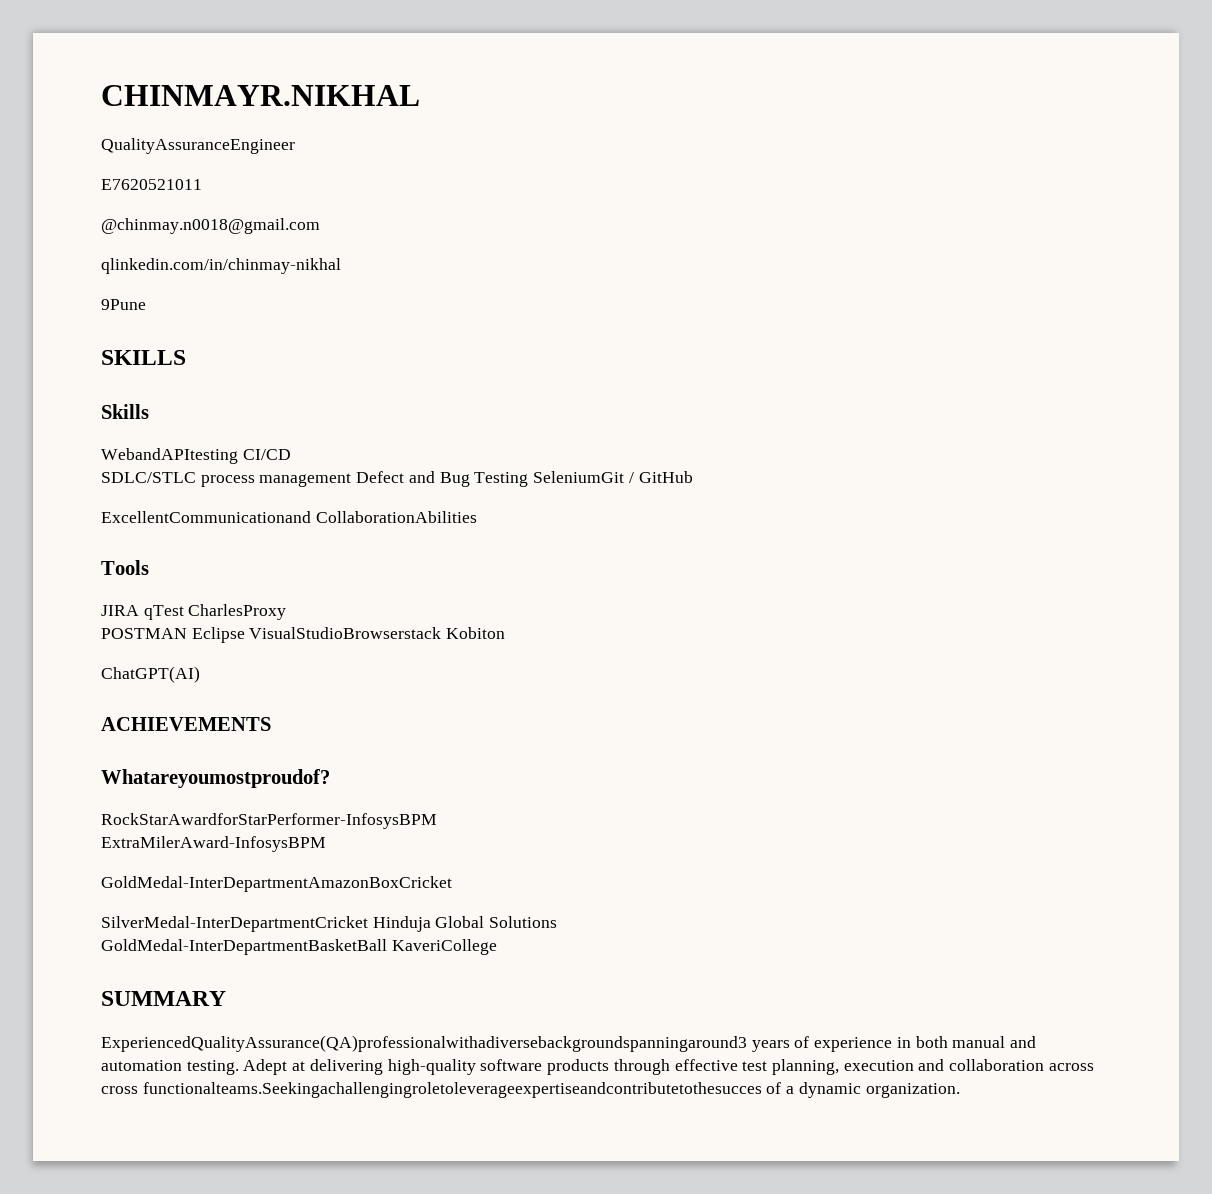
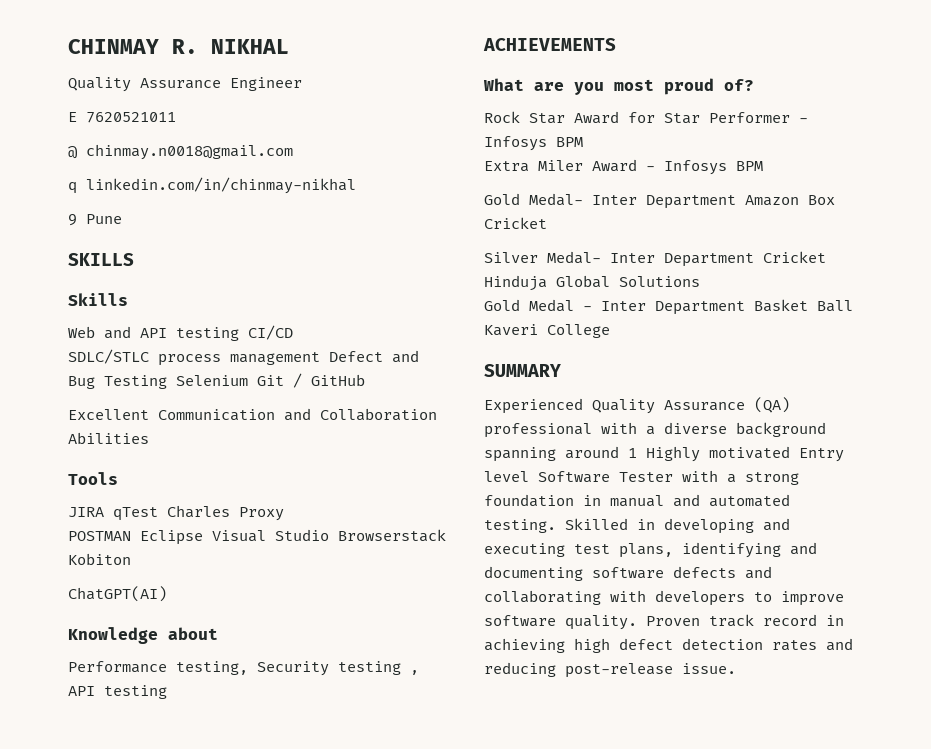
- CHINMAYR.NIKHAL
- QualityAssuranceEngineer
- E7620521011
- @chinmay.n0018@gmail.com
- qlinkedin.com/in/chinmay-nikhal
- 9Pune
+ CHINMAY R. NIKHAL
+ Quality Assurance Engineer
+ E 7620521011
+ @ chinmay.n0018@gmail.com
+ q linkedin.com/in/chinmay-nikhal
+ 9 Pune
  SKILLS
  Skills
- WebandAPItesting CI/CD
+ Web and API testing CI/CD
- SDLC/STLC process management Defect and Bug Testing SeleniumGit / GitHub
+ SDLC/STLC process management Defect and Bug Testing Selenium Git / GitHub
- ExcellentCommunicationand CollaborationAbilities
+ Excellent Communication and Collaboration Abilities
- JIRA qTest CharlesProxy
+ JIRA qTest Charles Proxy
- POSTMAN Eclipse VisualStudioBrowserstack Kobiton
+ POSTMAN Eclipse Visual Studio Browserstack Kobiton
+ Knowledge about
+ Performance testing, Security testing , API testing
  ACHIEVEMENTS
- Whatareyoumostproudof?
- RockStarAwardforStarPerformer-InfosysBPM
- ExtraMilerAward-InfosysBPM
- GoldMedal-InterDepartmentAmazonBoxCricket
- SilverMedal-InterDepartmentCricket Hinduja Global Solutions
- GoldMedal-InterDepartmentBasketBall KaveriCollege
+ What are you most proud of?
+ Rock Star Award for Star Performer - Infosys BPM
+ Extra Miler Award - Infosys BPM
+ Gold Medal- Inter Department Amazon Box Cricket
+ Silver Medal- Inter Department Cricket Hinduja Global Solutions
+ Gold Medal - Inter Department Basket Ball Kaveri College
  SUMMARY
- ExperiencedQualityAssurance(QA)professionalwithadiversebackgroundspanningaround3 years of experience in both manual and automation testing. Adept at delivering high-quality software products through effective test planning, execution and collaboration across cross functionalteams.Seekingachallengingroletoleverageexpertiseandcontributetothesucces of a dynamic organization.
+ Experienced Quality Assurance (QA) professional with a diverse background spanning around 1 Highly motivated Entry level Software Tester with a strong foundation in manual and automated testing. Skilled in developing and executing test plans, identifying and documenting software defects and collaborating with developers to improve software quality. Proven track record in achieving high defect detection rates and reducing post-release issue.

